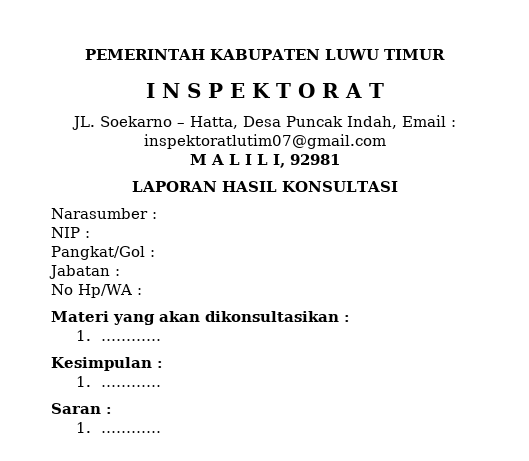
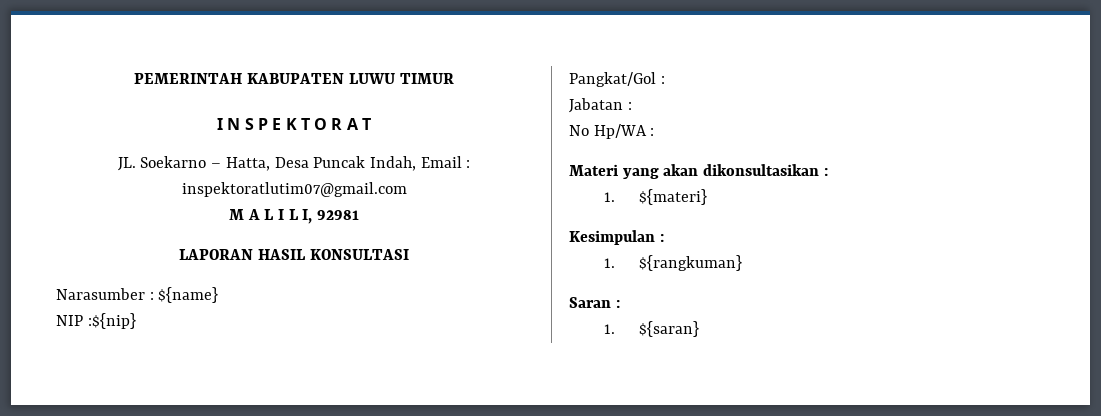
- Narasumber :
+ Narasumber : ${name}
- NIP :
+ NIP :${nip}
  Materi yang akan dikonsultasikan :
- 1. …………
+ 1. ${materi}
  Kesimpulan :
- 1. …………
+ 1. ${rangkuman}
  Saran :
- 1. …………
+ 1. ${saran}

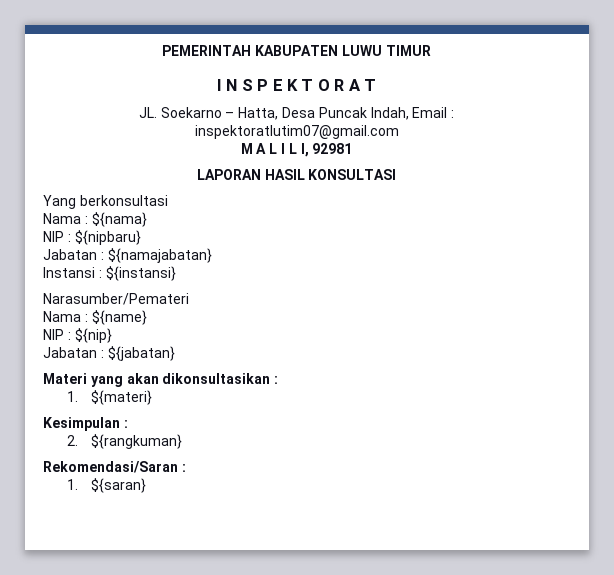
- Narasumber : ${name}
+ Yang berkonsultasi
+ Nama : ${nama}
+ NIP : ${nipbaru}
+ Jabatan : ${namajabatan}
+ Instansi : ${instansi}
+ Narasumber/Pemateri
+ Nama : ${name}
- NIP :${nip}
- Pangkat/Gol :
- Jabatan :
- No Hp/WA :
+ NIP : ${nip}
+ Jabatan : ${jabatan}
- 1. ${rangkuman}
+ 2. ${rangkuman}
- Saran :
+ Rekomendasi/Saran :

